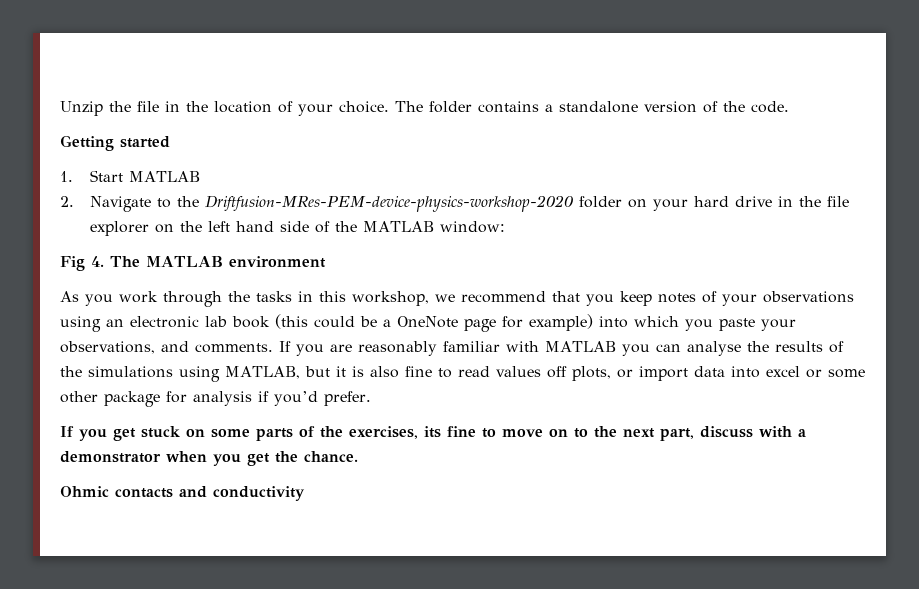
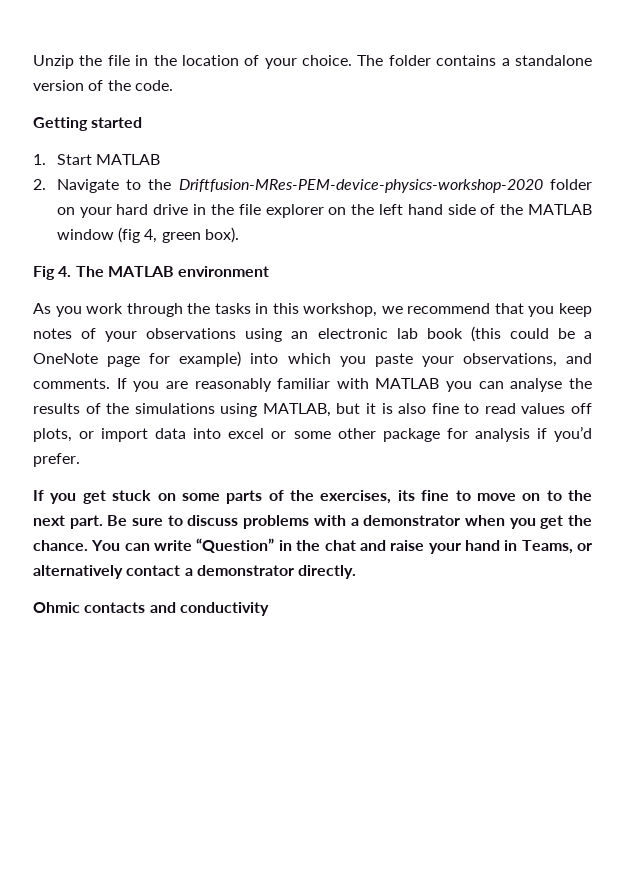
- 2. Navigate to the Driftfusion-MRes-PEM-device-physics-workshop-2020 folder on your hard drive in the file explorer on the left hand side of the MATLAB window:
+ 2. Navigate to the Driftfusion-MRes-PEM-device-physics-workshop-2020 folder on your hard drive in the file explorer on the left hand side of the MATLAB window (fig 4, green box).
- If you get stuck on some parts of the exercises, its fine to move on to the next part, discuss with a demonstrator when you get the chance.
+ If you get stuck on some parts of the exercises, its fine to move on to the next part. Be sure to discuss problems with a demonstrator when you get the chance. You can write “Question” in the chat and raise your hand in Teams, or alternatively contact a demonstrator directly.

